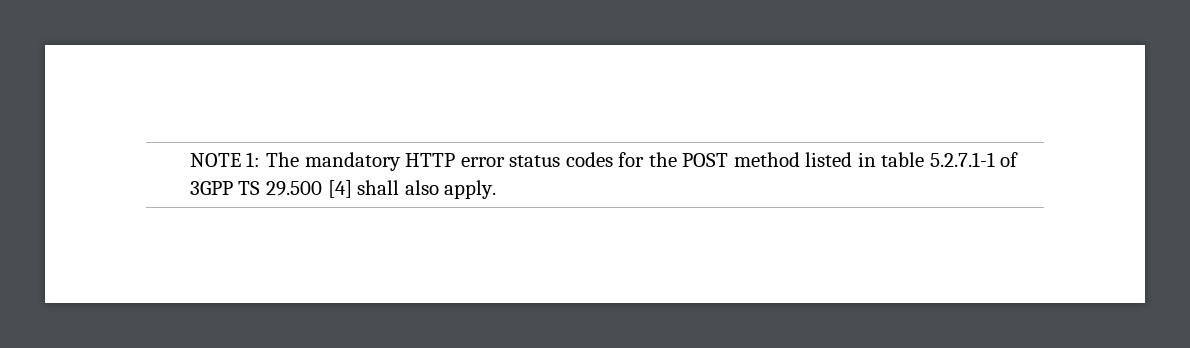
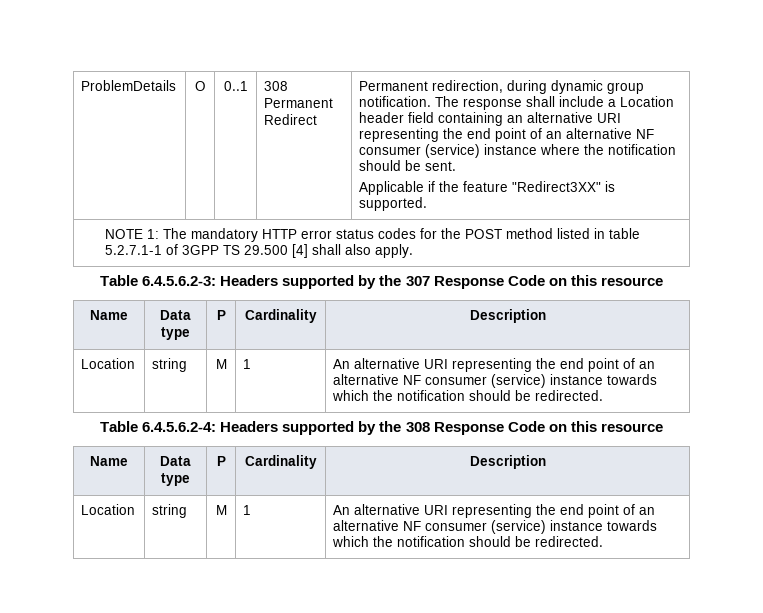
+ ProblemDetails | O | 0..1 | 308 Permanent Redirect | Permanent redirection, during dynamic group notification. The response shall include a Location header field containing an alternative URI representing the end point of an alternative NF consumer (service) instance where the notification should be sent.
+ Applicable if the feature "Redirect3XX" is supported.
+ Table 6.4.5.6.2-3: Headers supported by the 307 Response Code on this resource
+ Name | Data type | P | Cardinality | Description
+ Location | string | M | 1 | An alternative URI representing the end point of an alternative NF consumer (service) instance towards which the notification should be redirected.
+ Table 6.4.5.6.2-4: Headers supported by the 308 Response Code on this resource
+ Name | Data type | P | Cardinality | Description
+ Location | string | M | 1 | An alternative URI representing the end point of an alternative NF consumer (service) instance towards which the notification should be redirected.

